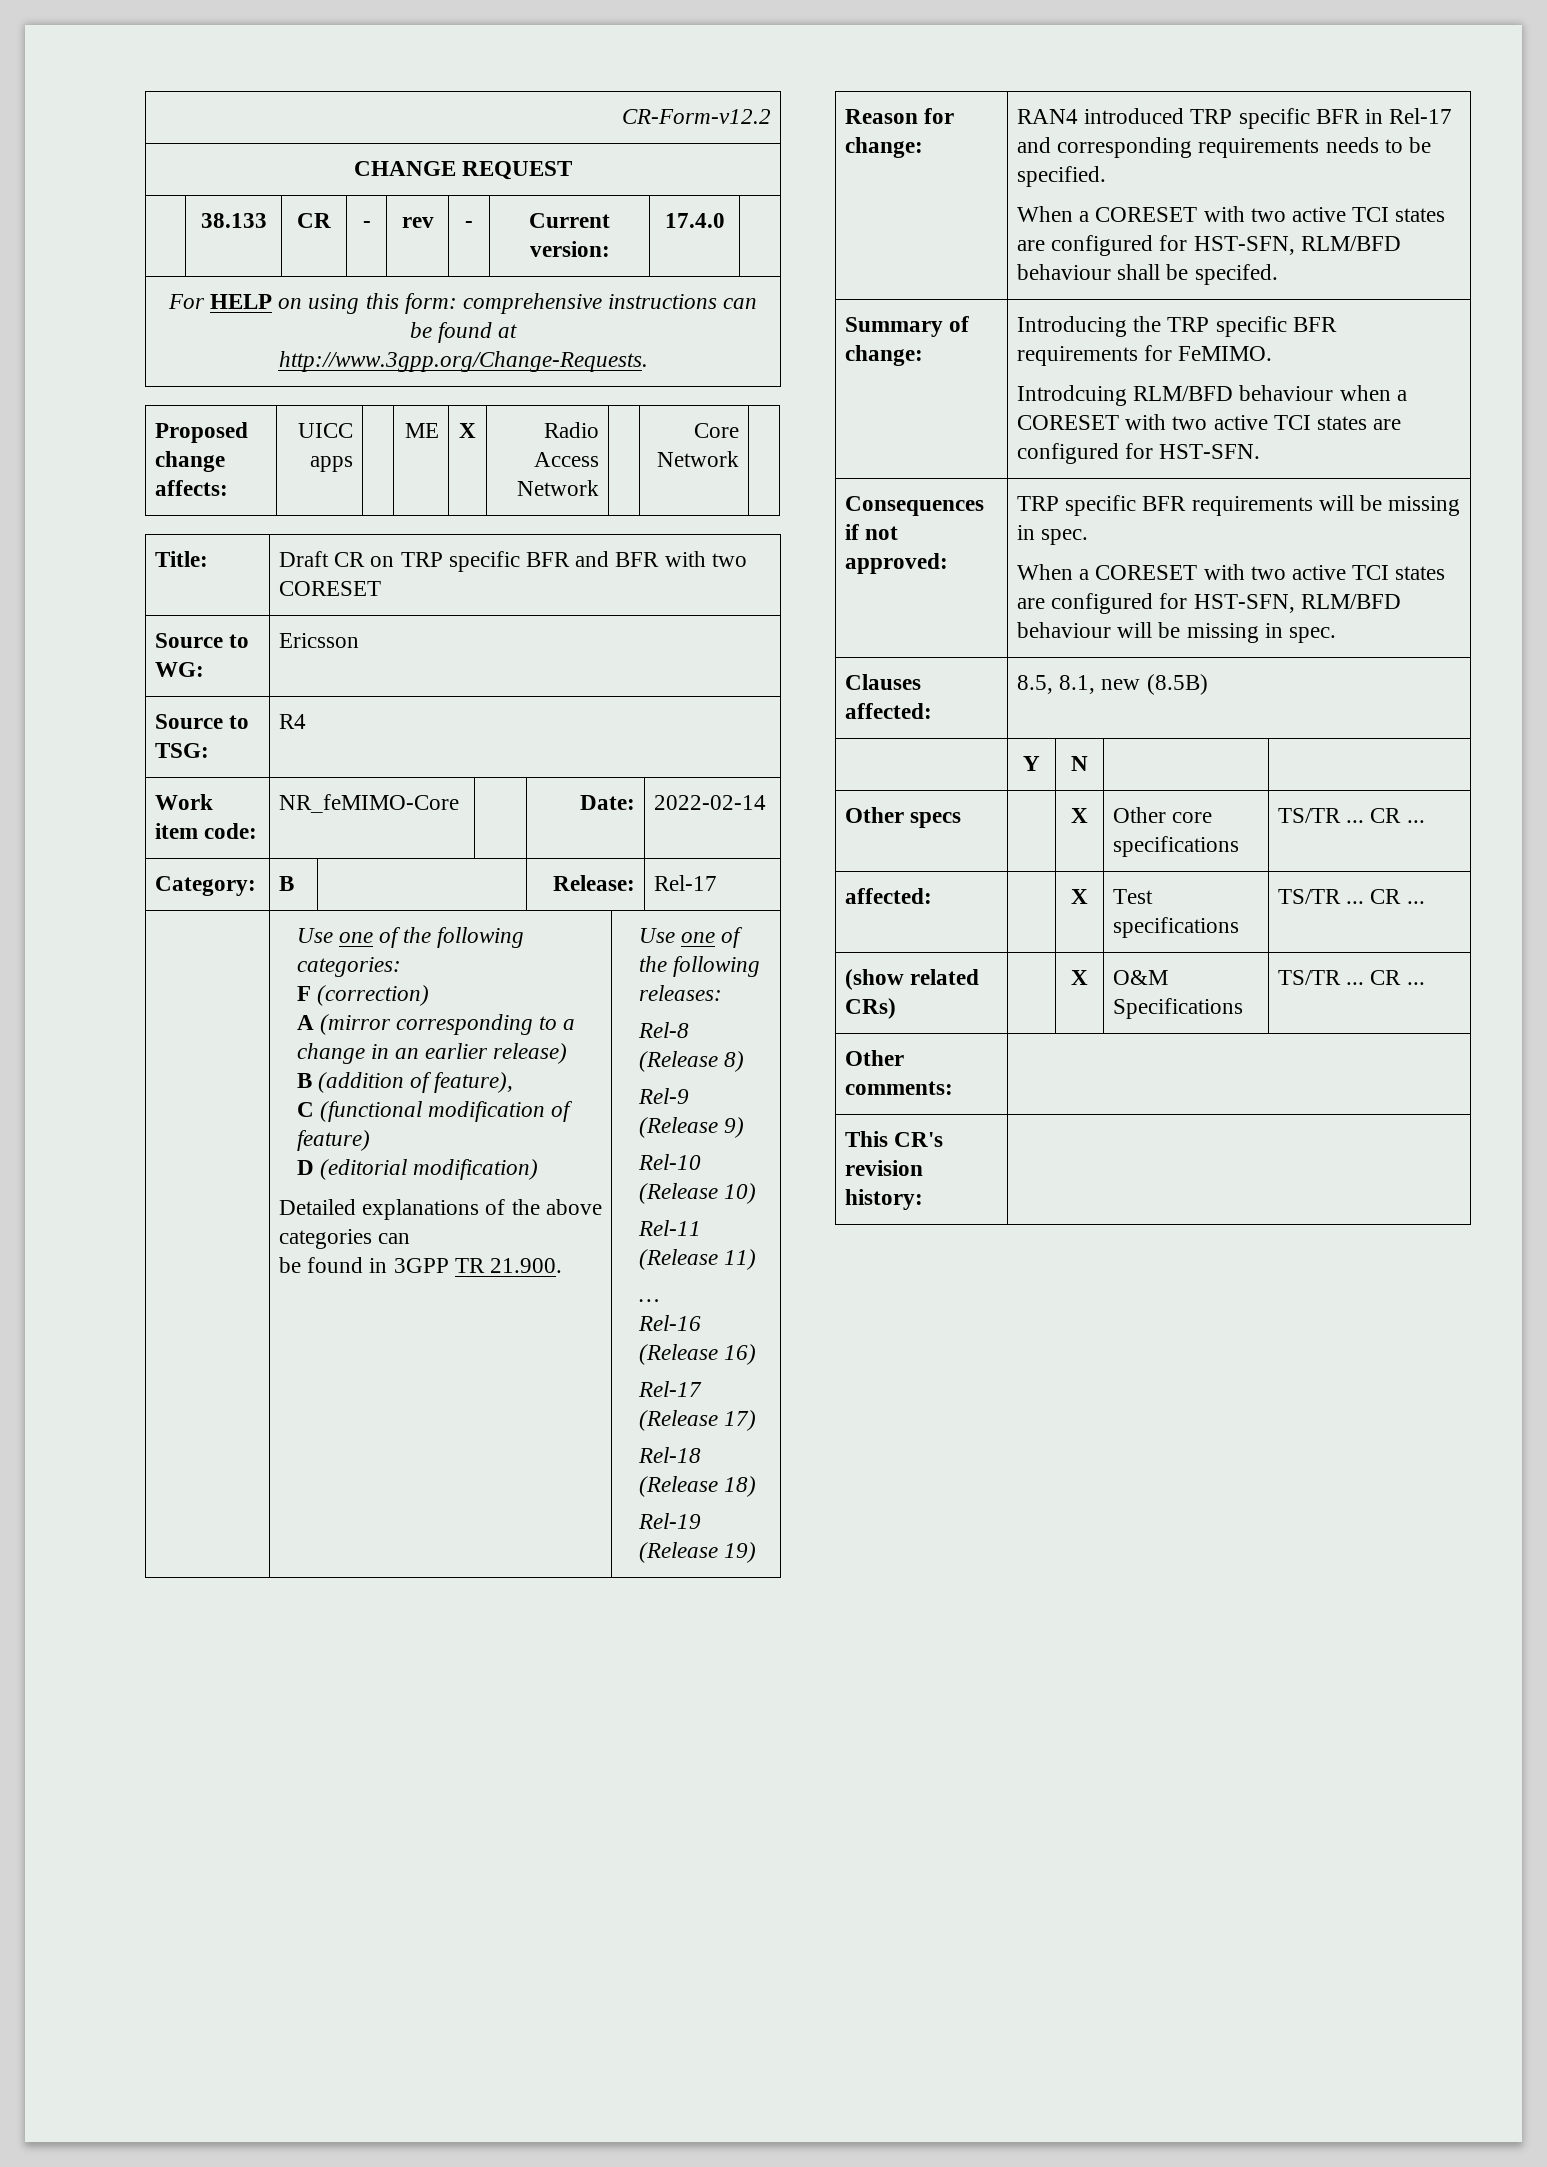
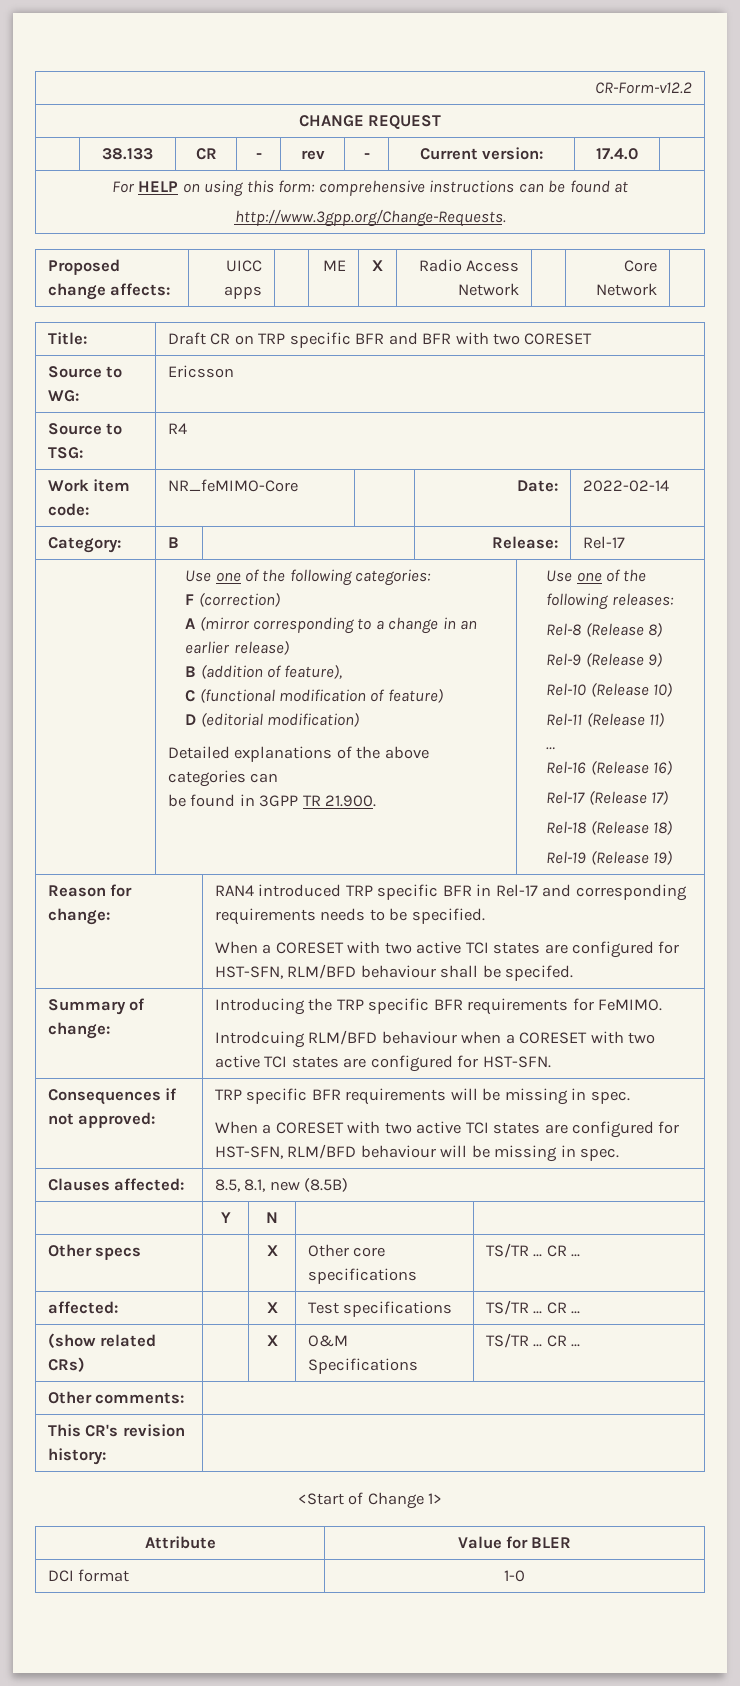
+ <Start of Change 1>
+ Attribute | Value for BLER
+ DCI format | 1-0

